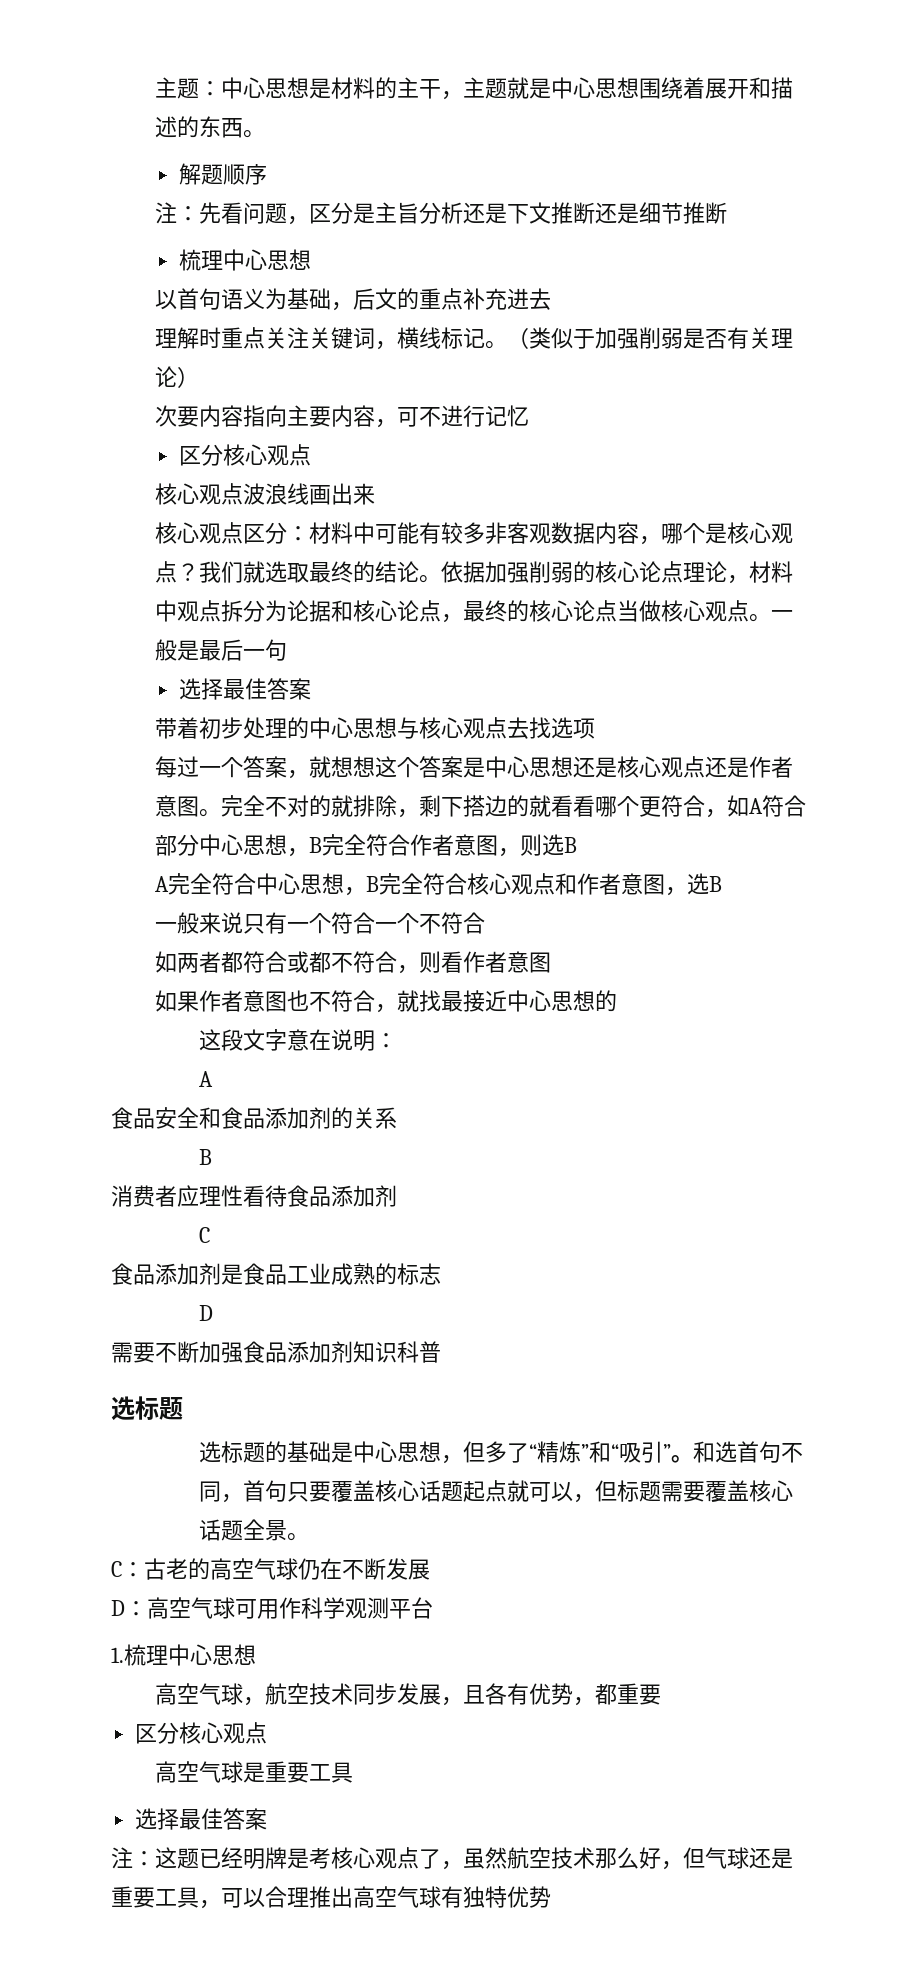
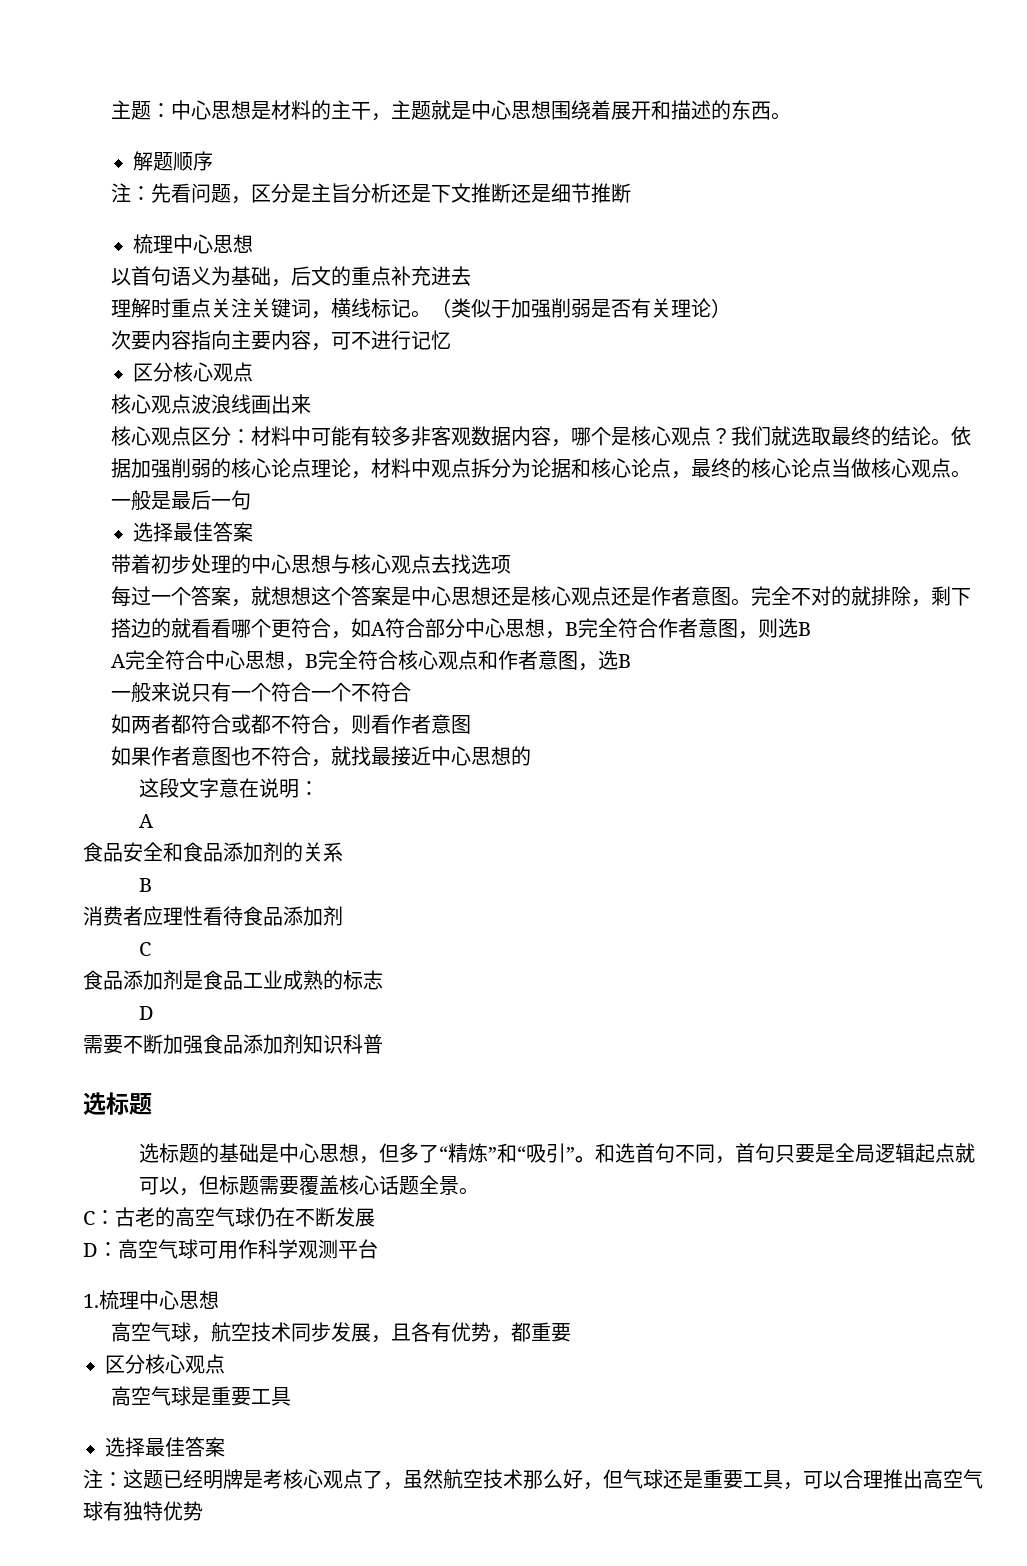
- 和选首句不同，首句只要覆盖核心话题起点就可以，但标题需要覆盖核心话题全景。
+ 和选首句不同，首句只要是全局逻辑起点就可以，但标题需要覆盖核心话题全景。

